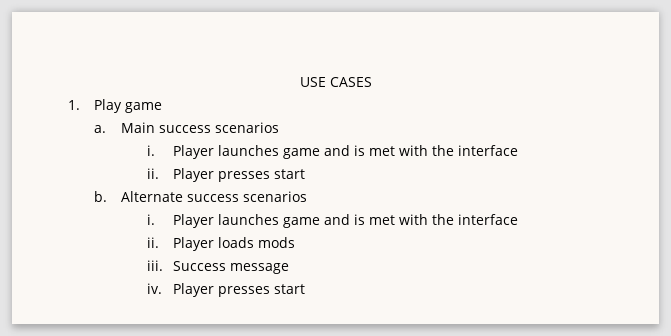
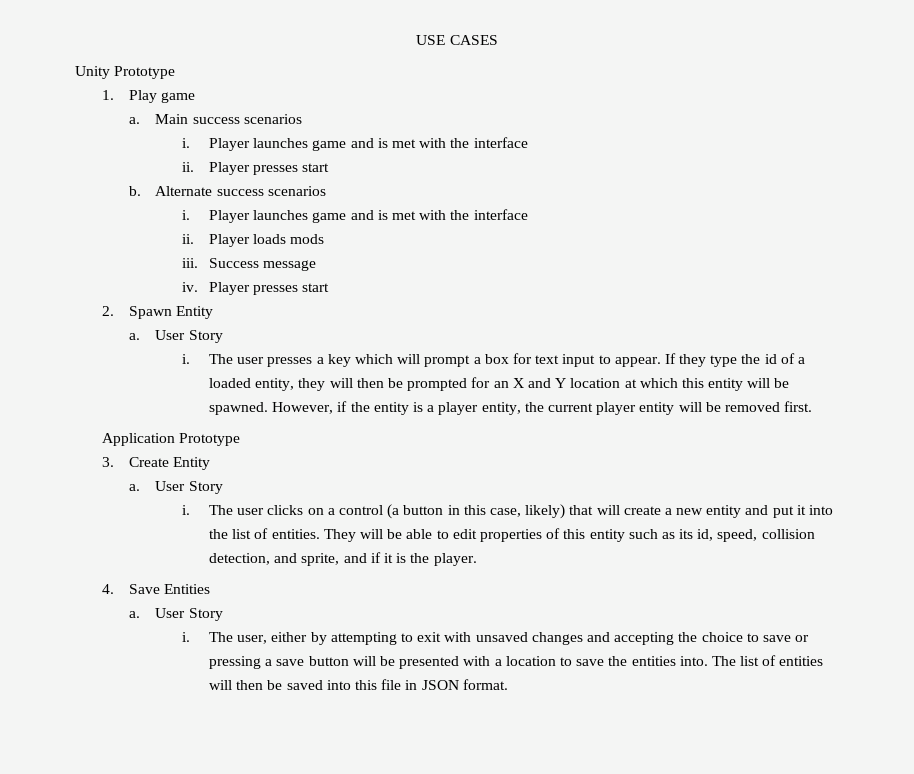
+ Unity Prototype
+ 2. Spawn Entity
+ a. User Story
+ i. The user presses a key which will prompt a box for text input to appear. If they type the id of a loaded entity, they will then be prompted for an X and Y location at which this entity will be spawned. However, if the entity is a player entity, the current player entity will be removed first.
+ Application Prototype
+ 3. Create Entity
+ a. User Story
+ i. The user clicks on a control (a button in this case, likely) that will create a new entity and put it into the list of entities. They will be able to edit properties of this entity such as its id, speed, collision detection, and sprite, and if it is the player.
+ 4. Save Entities
+ a. User Story
+ i. The user, either by attempting to exit with unsaved changes and accepting the choice to save or pressing a save button will be presented with a location to save the entities into. The list of entities will then be saved into this file in JSON format.

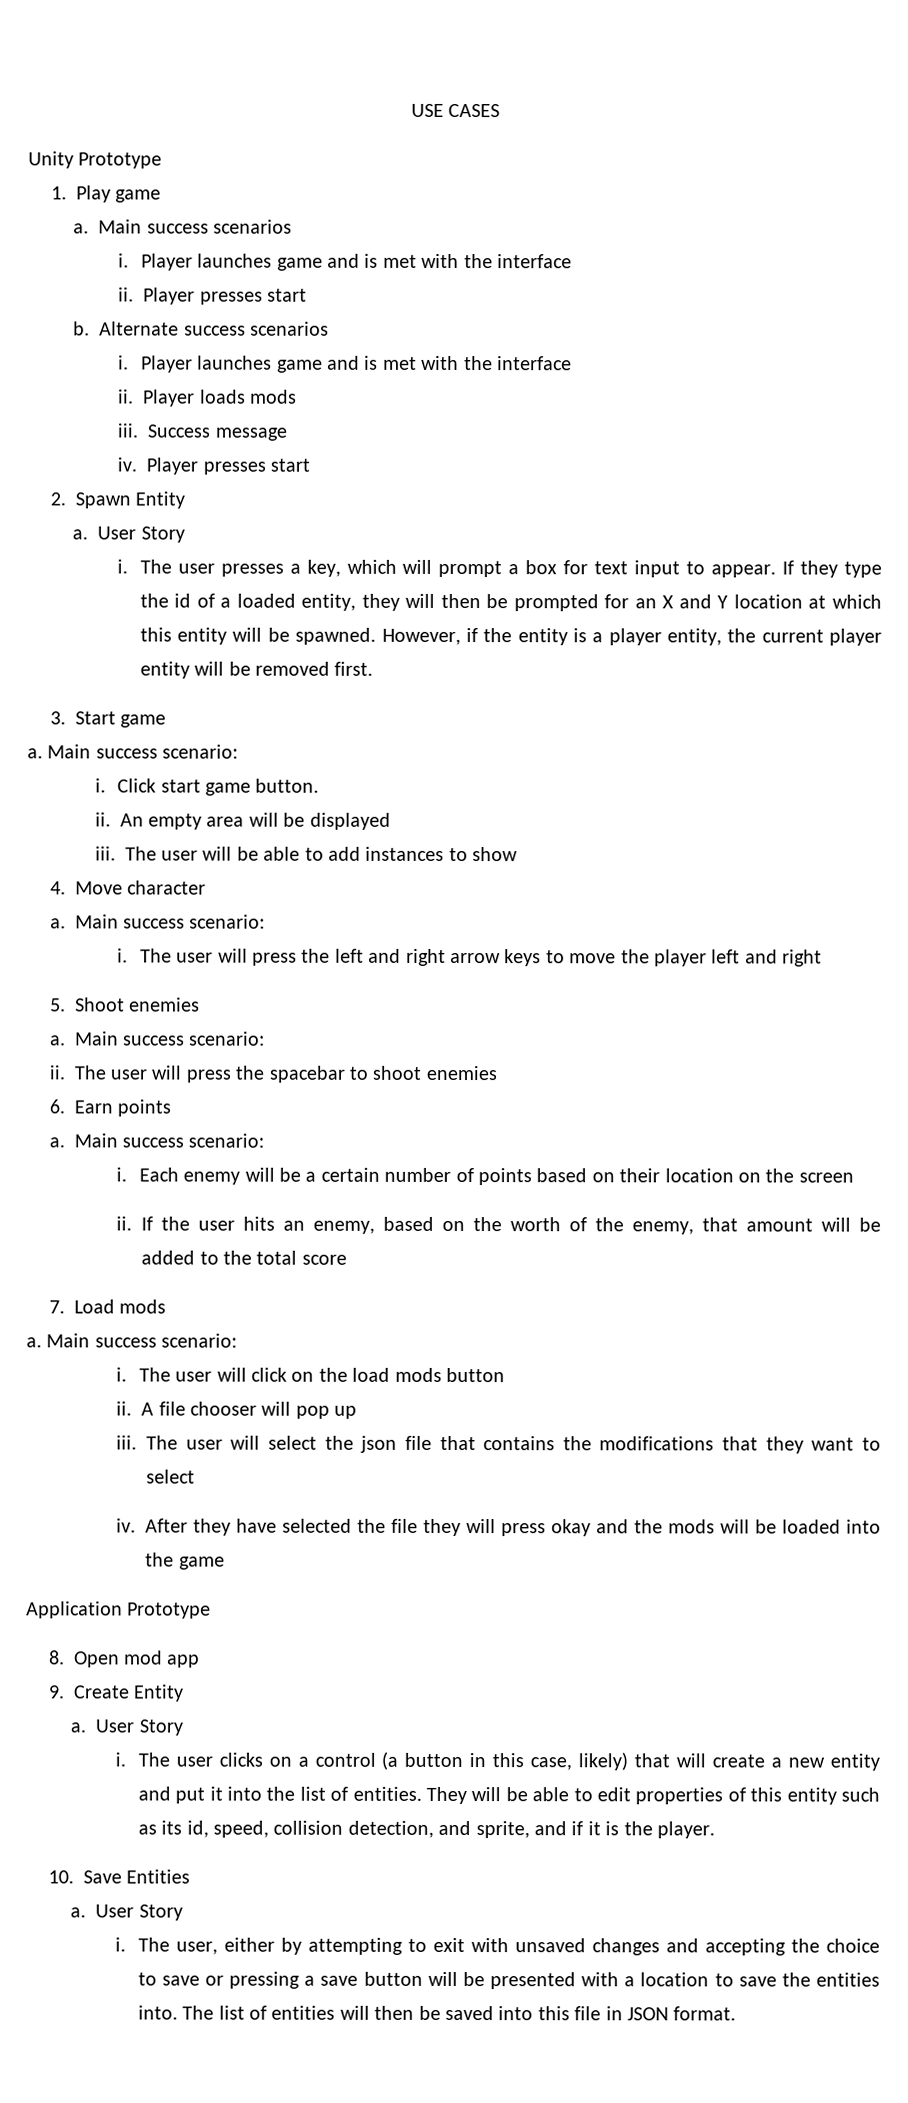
- The user presses a key which will prompt a box for text input to appear.
+ The user presses a key, which will prompt a box for text input to appear.
+ 3. Start game
+ a. Main success scenario:
+ i. Click start game button.
+ ii. An empty area will be displayed
+ iii. The user will be able to add instances to show
+ 4. Move character
+ a. Main success scenario:
+ i. The user will press the left and right arrow keys to move the player left and right
+ 5. Shoot enemies
+ a. Main success scenario:
+ ii. The user will press the spacebar to shoot enemies
+ 6. Earn points
+ a. Main success scenario:
+ i. Each enemy will be a certain number of points based on their location on the screen
+ ii. If the user hits an enemy, based on the worth of the enemy, that amount will be added to the total score
+ 7. Load mods
+ a. Main success scenario:
+ i. The user will click on the load mods button
+ ii. A file chooser will pop up
+ iii. The user will select the json file that contains the modifications that they want to select
+ iv. After they have selected the file they will press okay and the mods will be loaded into the game
  Application Prototype
- 3. Create Entity
+ 8. Open mod app
+ 9. Create Entity
- 4. Save Entities
+ 10. Save Entities

